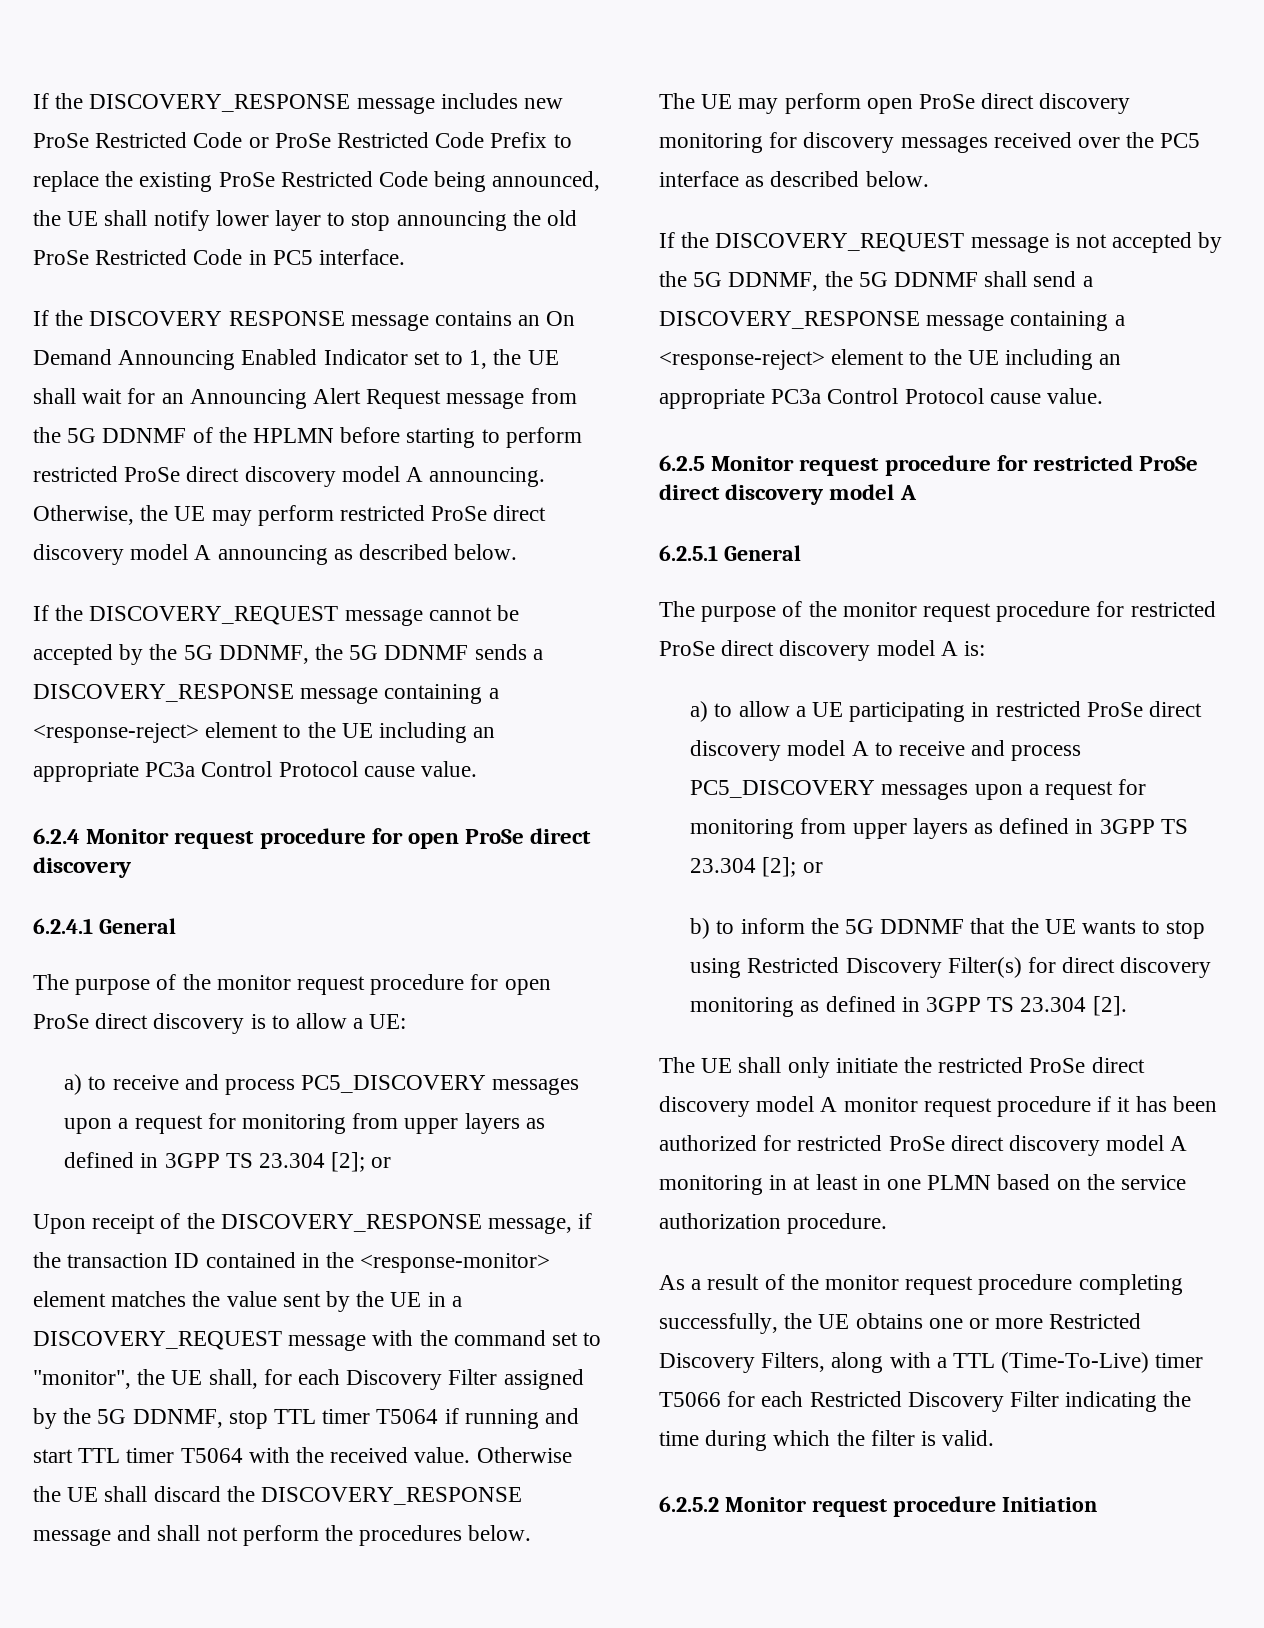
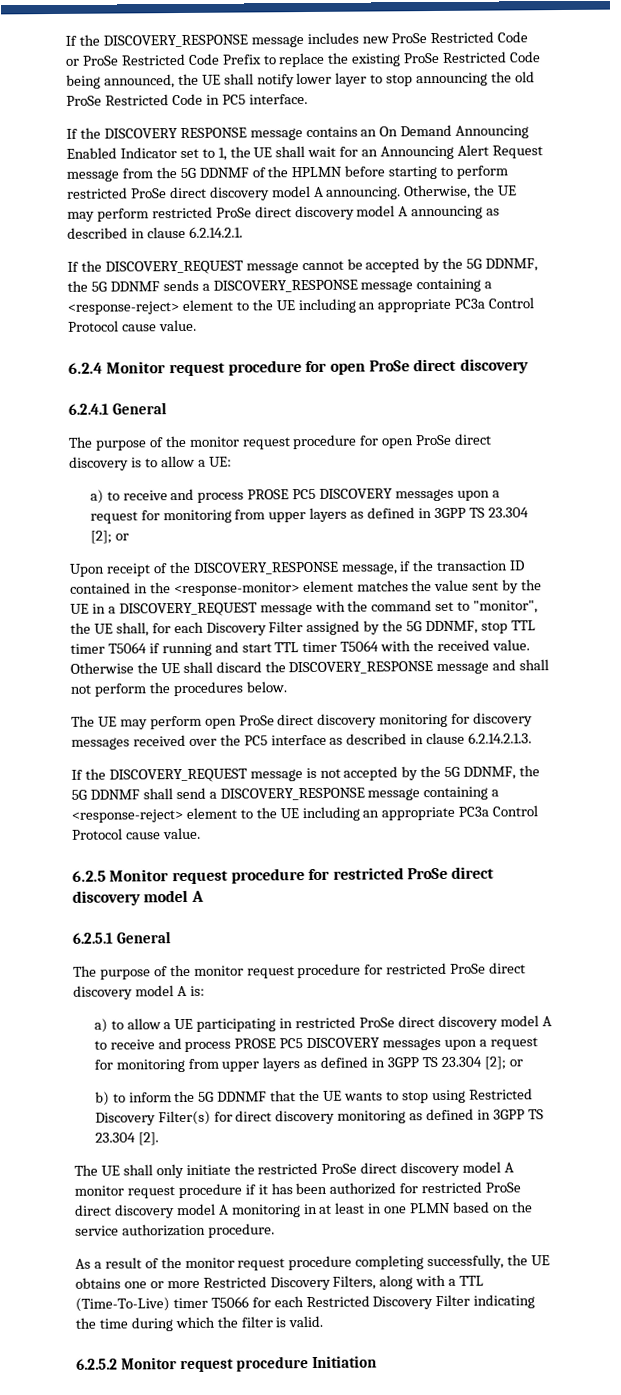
- Otherwise, the UE may perform restricted ProSe direct discovery model A announcing as described below.
+ Otherwise, the UE may perform restricted ProSe direct discovery model A announcing as described in clause 6.2.14.2.1.
- a) to receive and process PC5_DISCOVERY messages upon a request for monitoring from upper layers as defined in 3GPP TS 23.304 [2]; or
+ a) to receive and process PROSE PC5 DISCOVERY messages upon a request for monitoring from upper layers as defined in 3GPP TS 23.304 [2]; or
- The UE may perform open ProSe direct discovery monitoring for discovery messages received over the PC5 interface as described below.
+ The UE may perform open ProSe direct discovery monitoring for discovery messages received over the PC5 interface as described in clause 6.2.14.2.1.3.
- a) to allow a UE participating in restricted ProSe direct discovery model A to receive and process PC5_DISCOVERY messages upon a request for monitoring from upper layers as defined in 3GPP TS 23.304 [2]; or
+ a) to allow a UE participating in restricted ProSe direct discovery model A to receive and process PROSE PC5 DISCOVERY messages upon a request for monitoring from upper layers as defined in 3GPP TS 23.304 [2]; or

